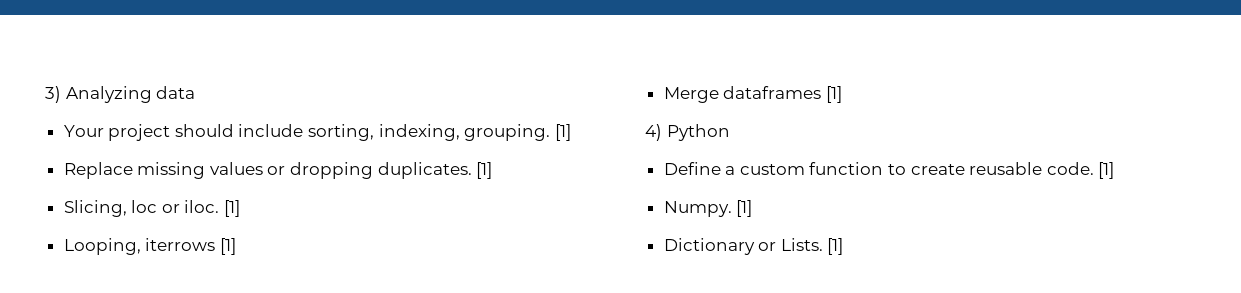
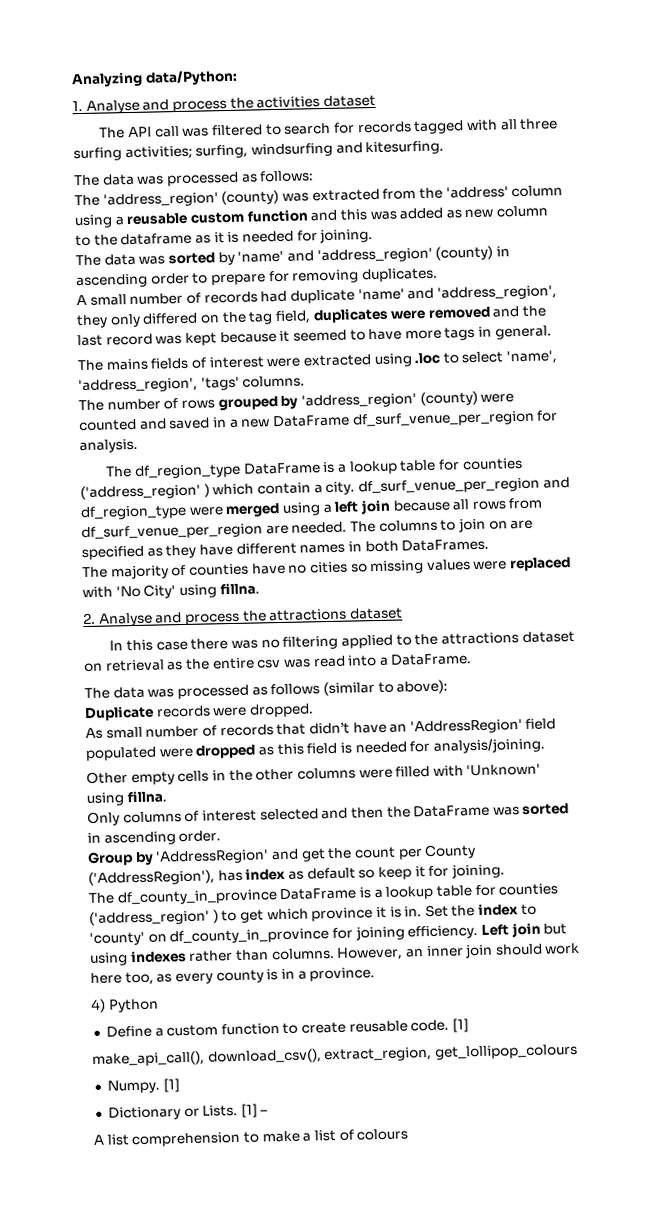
- 3) Analyzing data
- Your project should include sorting, indexing, grouping. [1]
- Replace missing values or dropping duplicates. [1]
- Slicing, loc or iloc. [1]
- Looping, iterrows [1]
- Merge dataframes [1]
+ Analyzing data/Python:
+ 1. Analyse and process the activities dataset
+ The API call was filtered to search for records tagged with all three surfing activities; surfing, windsurfing and kitesurfing.
+ The data was processed as follows:
+ The 'address_region' (county) was extracted from the 'address' column using a reusable custom function and this was added as new column to the dataframe as it is needed for joining.
+ The data was sorted by 'name' and 'address_region' (county) in ascending order to prepare for removing duplicates.
+ A small number of records had duplicate 'name' and 'address_region', they only differed on the tag field, duplicates were removed and the last record was kept because it seemed to have more tags in general.
+ The mains fields of interest were extracted using .loc to select 'name', 'address_region', 'tags' columns.
+ The number of rows grouped by 'address_region' (county) were counted and saved in a new DataFrame df_surf_venue_per_region for analysis.
+ The df_region_type DataFrame is a lookup table for counties ('address_region' ) which contain a city. df_surf_venue_per_region and df_region_type were merged using a left join because all rows from df_surf_venue_per_region are needed. The columns to join on are specified as they have different names in both DataFrames.
+ The majority of counties have no cities so missing values were replaced with 'No City' using fillna.
+ 2. Analyse and process the attractions dataset
+ In this case there was no filtering applied to the attractions dataset on retrieval as the entire csv was read into a DataFrame.
+ The data was processed as follows (similar to above):
+ Duplicate records were dropped.
+ As small number of records that didn’t have an 'AddressRegion' field populated were dropped as this field is needed for analysis/joining.
+ Other empty cells in the other columns were filled with 'Unknown' using fillna.
+ Only columns of interest selected and then the DataFrame was sorted in ascending order.
+ Group by 'AddressRegion' and get the count per County ('AddressRegion'), has index as default so keep it for joining.
+ The df_county_in_province DataFrame is a lookup table for counties ('address_region' ) to get which province it is in. Set the index to 'county' on df_county_in_province for joining efficiency. Left join but using indexes rather than columns. However, an inner join should work here too, as every county is in a province.
+ make_api_call(), download_csv(), extract_region, get_lollipop_colours
- Dictionary or Lists. [1]
+ Dictionary or Lists. [1] –
+ A list comprehension to make a list of colours

